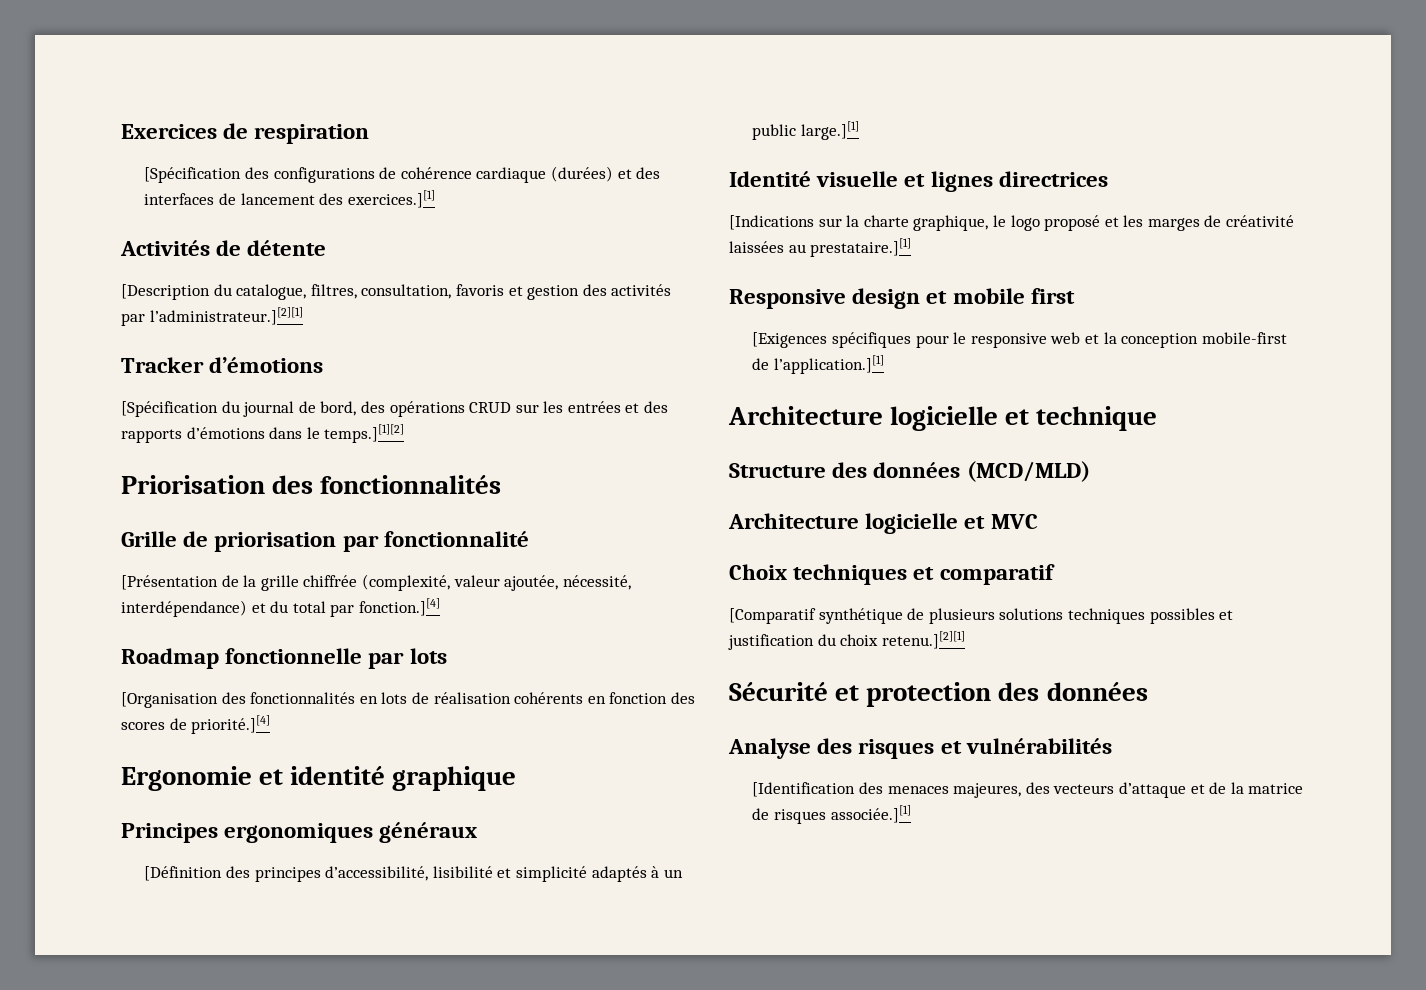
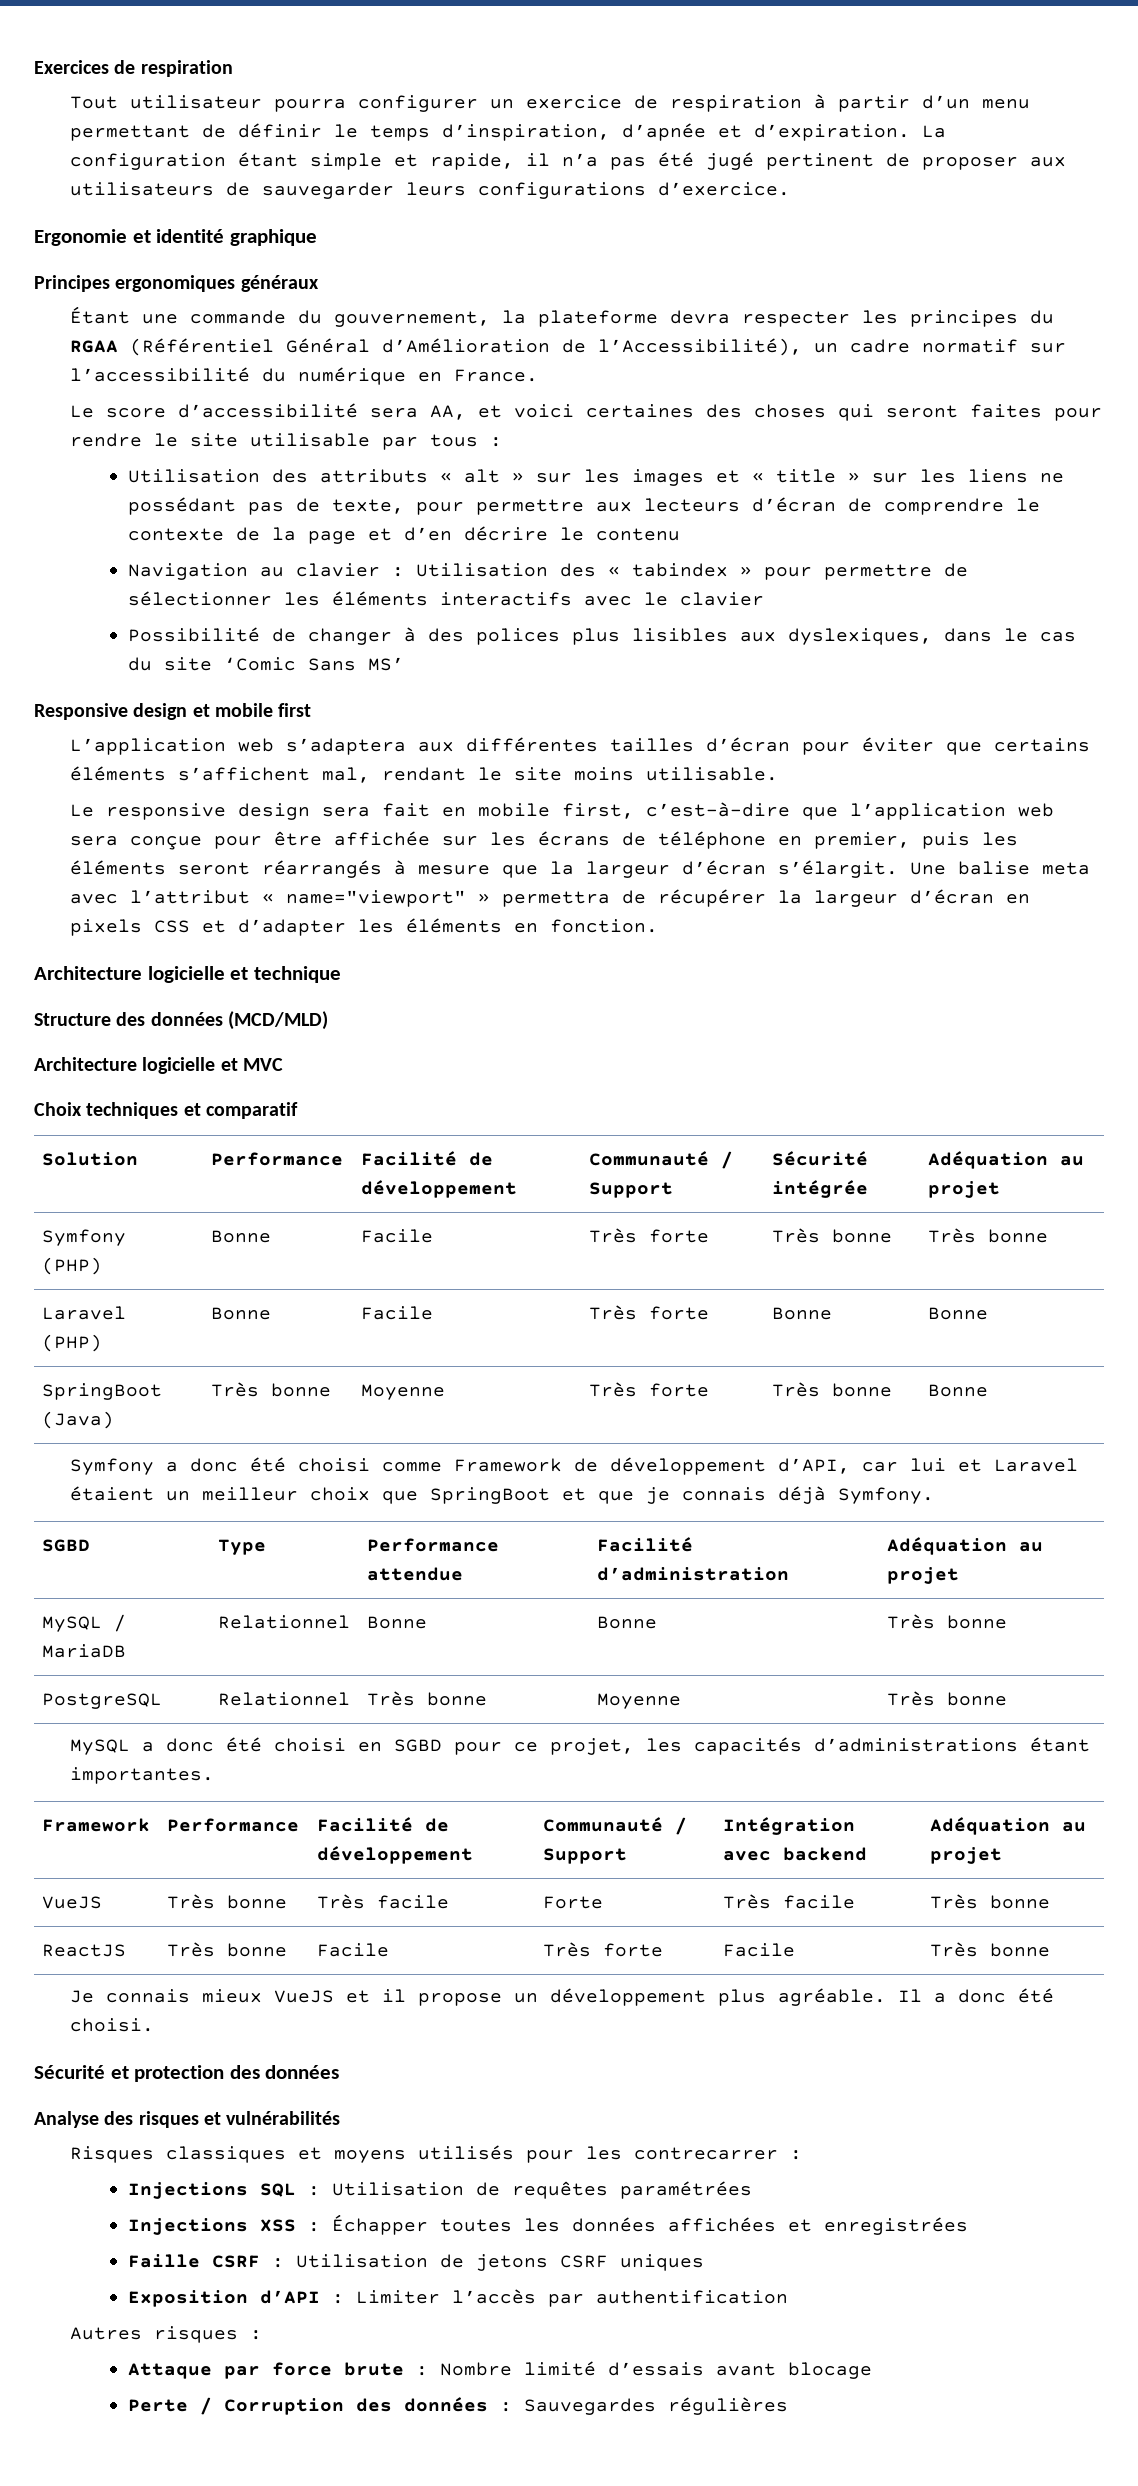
- [Spécification des configurations de cohérence cardiaque (durées) et des interfaces de lancement des exercices.][1]
- Activités de détente
- [Description du catalogue, filtres, consultation, favoris et gestion des activités par l’administrateur.][2][1]
- Tracker d’émotions
- [Spécification du journal de bord, des opérations CRUD sur les entrées et des rapports d’émotions dans le temps.][1][2]
- Priorisation des fonctionnalités
- Grille de priorisation par fonctionnalité
- [Présentation de la grille chiffrée (complexité, valeur ajoutée, nécessité, interdépendance) et du total par fonction.][4]
- Roadmap fonctionnelle par lots
- [Organisation des fonctionnalités en lots de réalisation cohérents en fonction des scores de priorité.][4]
+ Tout utilisateur pourra configurer un exercice de respiration à partir d’un menu permettant de définir le temps d’inspiration, d’apnée et d’expiration. La configuration étant simple et rapide, il n’a pas été jugé pertinent de proposer aux utilisateurs de sauvegarder leurs configurations d’exercice.
- [Définition des principes d’accessibilité, lisibilité et simplicité adaptés à un public large.][1]
- Identité visuelle et lignes directrices
- [Indications sur la charte graphique, le logo proposé et les marges de créativité laissées au prestataire.][1]
+ Étant une commande du gouvernement, la plateforme devra respecter les principes du RGAA (Référentiel Général d’Amélioration de l’Accessibilité), un cadre normatif sur l’accessibilité du numérique en France.
+ Le score d’accessibilité sera AA, et voici certaines des choses qui seront faites pour rendre le site utilisable par tous :
+ Utilisation des attributs « alt » sur les images et « title » sur les liens ne possédant pas de texte, pour permettre aux lecteurs d’écran de comprendre le contexte de la page et d’en décrire le contenu
+ Navigation au clavier : Utilisation des « tabindex » pour permettre de sélectionner les éléments interactifs avec le clavier
+ Possibilité de changer à des polices plus lisibles aux dyslexiques, dans le cas du site ‘Comic Sans MS’
- [Exigences spécifiques pour le responsive web et la conception mobile-first de l’application.][1]
+ L’application web s’adaptera aux différentes tailles d’écran pour éviter que certains éléments s’affichent mal, rendant le site moins utilisable.
+ Le responsive design sera fait en mobile first, c’est-à-dire que l’application web sera conçue pour être affichée sur les écrans de téléphone en premier, puis les éléments seront réarrangés à mesure que la largeur d’écran s’élargit. Une balise meta avec l’attribut « name="viewport" » permettra de récupérer la largeur d’écran en pixels CSS et d’adapter les éléments en fonction.
- [Comparatif synthétique de plusieurs solutions techniques possibles et justification du choix retenu.][2][1]
+ Solution | Performance | Facilité de développement | Communauté / Support | Sécurité intégrée | Adéquation au projet
+ Symfony (PHP) | Bonne | Facile | Très forte | Très bonne | Très bonne
+ Laravel (PHP) | Bonne | Facile | Très forte | Bonne | Bonne
+ SpringBoot (Java) | Très bonne | Moyenne | Très forte | Très bonne | Bonne
+ Symfony a donc été choisi comme Framework de développement d’API, car lui et Laravel étaient un meilleur choix que SpringBoot et que je connais déjà Symfony.
+ SGBD | Type | Performance attendue | Facilité d’administration | Adéquation au projet
+ MySQL / MariaDB | Relationnel | Bonne | Bonne | Très bonne
+ PostgreSQL | Relationnel | Très bonne | Moyenne | Très bonne
+ MySQL a donc été choisi en SGBD pour ce projet, les capacités d’administrations étant importantes.
+ Framework | Performance | Facilité de développement | Communauté / Support | Intégration avec backend | Adéquation au projet
+ VueJS | Très bonne | Très facile | Forte | Très facile | Très bonne
+ ReactJS | Très bonne | Facile | Très forte | Facile | Très bonne
+ Je connais mieux VueJS et il propose un développement plus agréable. Il a donc été choisi.
- [Identification des menaces majeures, des vecteurs d’attaque et de la matrice de risques associée.][1]
+ Risques classiques et moyens utilisés pour les contrecarrer :
+ Injections SQL : Utilisation de requêtes paramétrées
+ Injections XSS : Échapper toutes les données affichées et enregistrées
+ Faille CSRF : Utilisation de jetons CSRF uniques
+ Exposition d’API : Limiter l’accès par authentification
+ Autres risques :
+ Attaque par force brute : Nombre limité d’essais avant blocage
+ Perte / Corruption des données : Sauvegardes régulières

